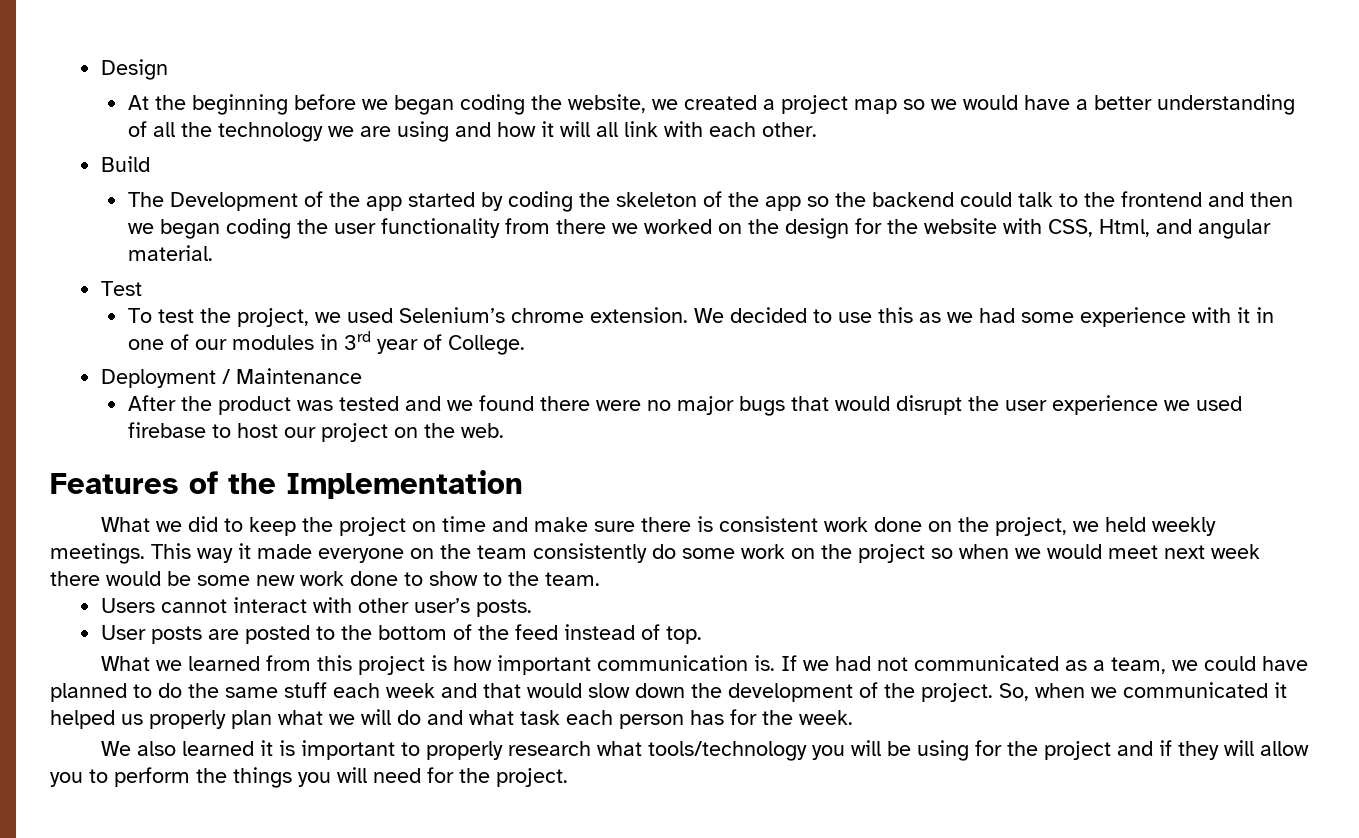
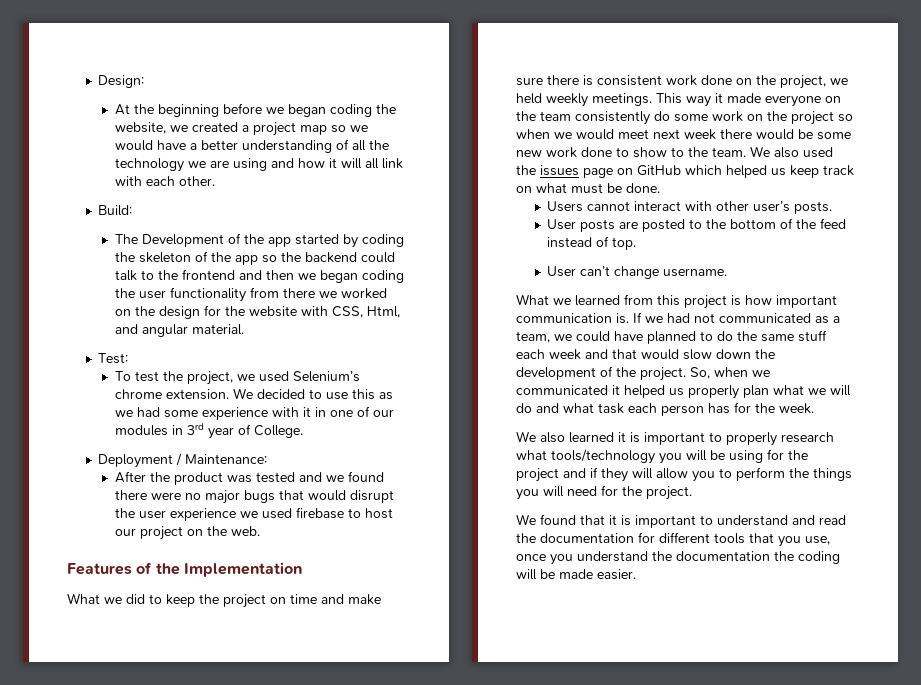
- Design
+ Design:
- Build
+ Build:
- Test
+ Test:
- Deployment / Maintenance
+ Deployment / Maintenance:
+ We also used the issues page on GitHub which helped us keep track on what must be done.
+ User can’t change username.
+ We found that it is important to understand and read the documentation for different tools that you use, once you understand the documentation the coding will be made easier.

